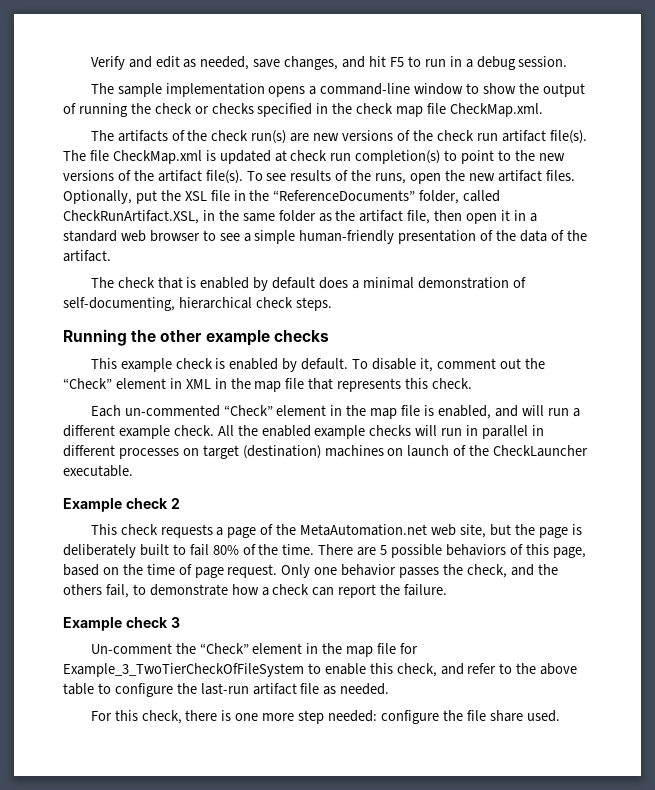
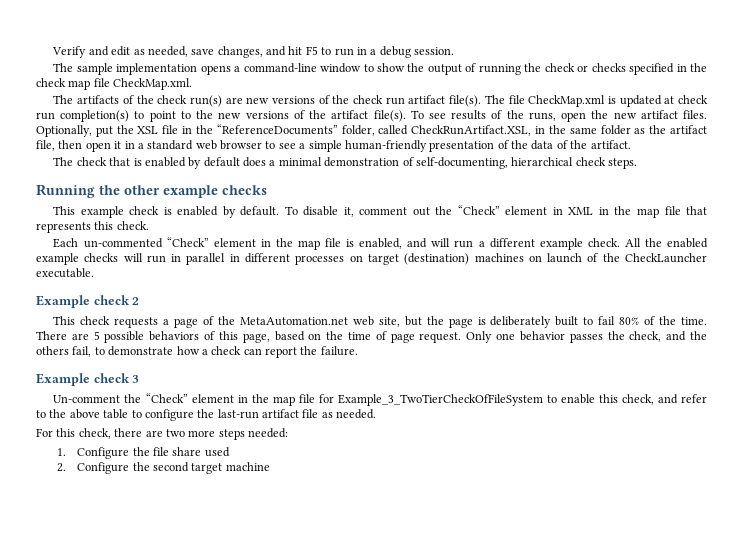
- For this check, there is one more step needed: configure the file share used.
+ For this check, there are two more steps needed:
+ 1. Configure the file share used
+ 2. Configure the second target machine

